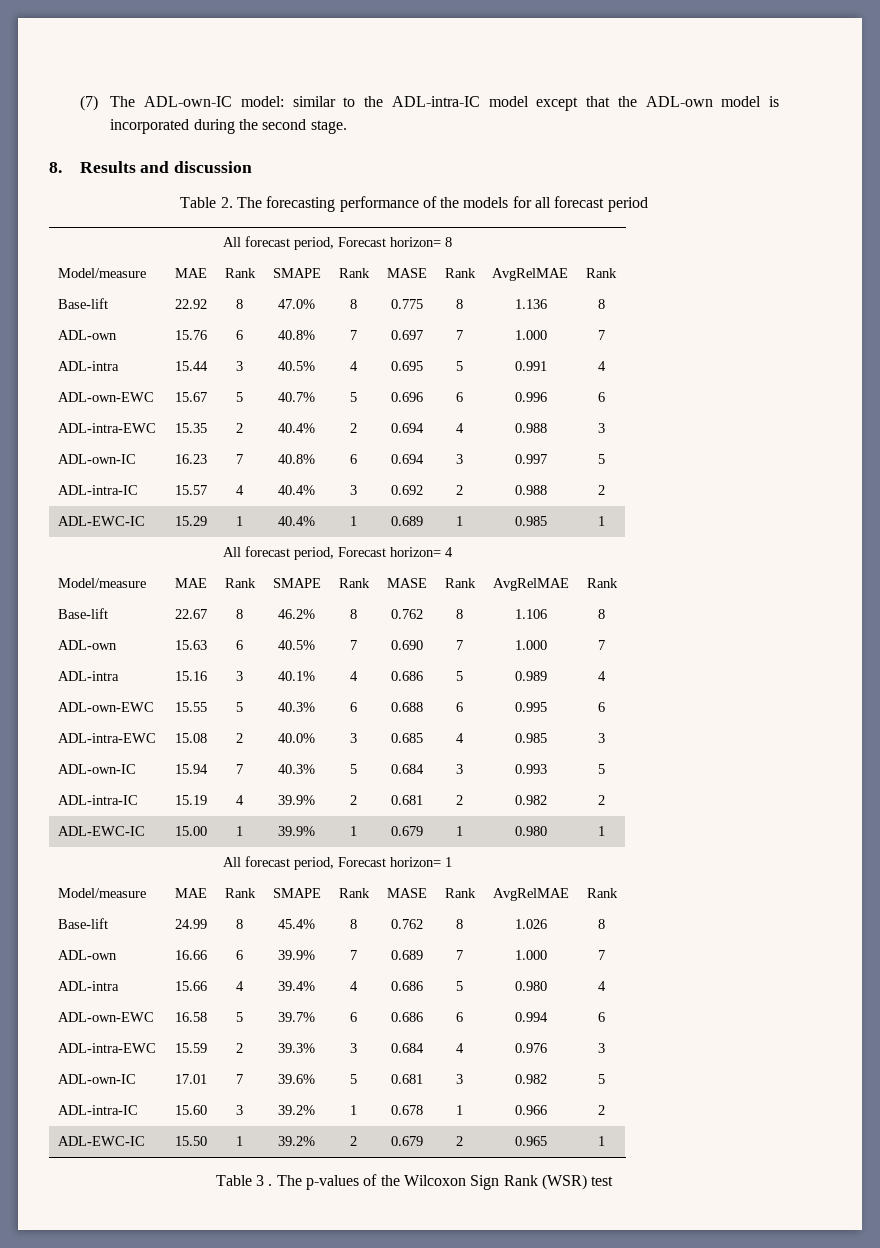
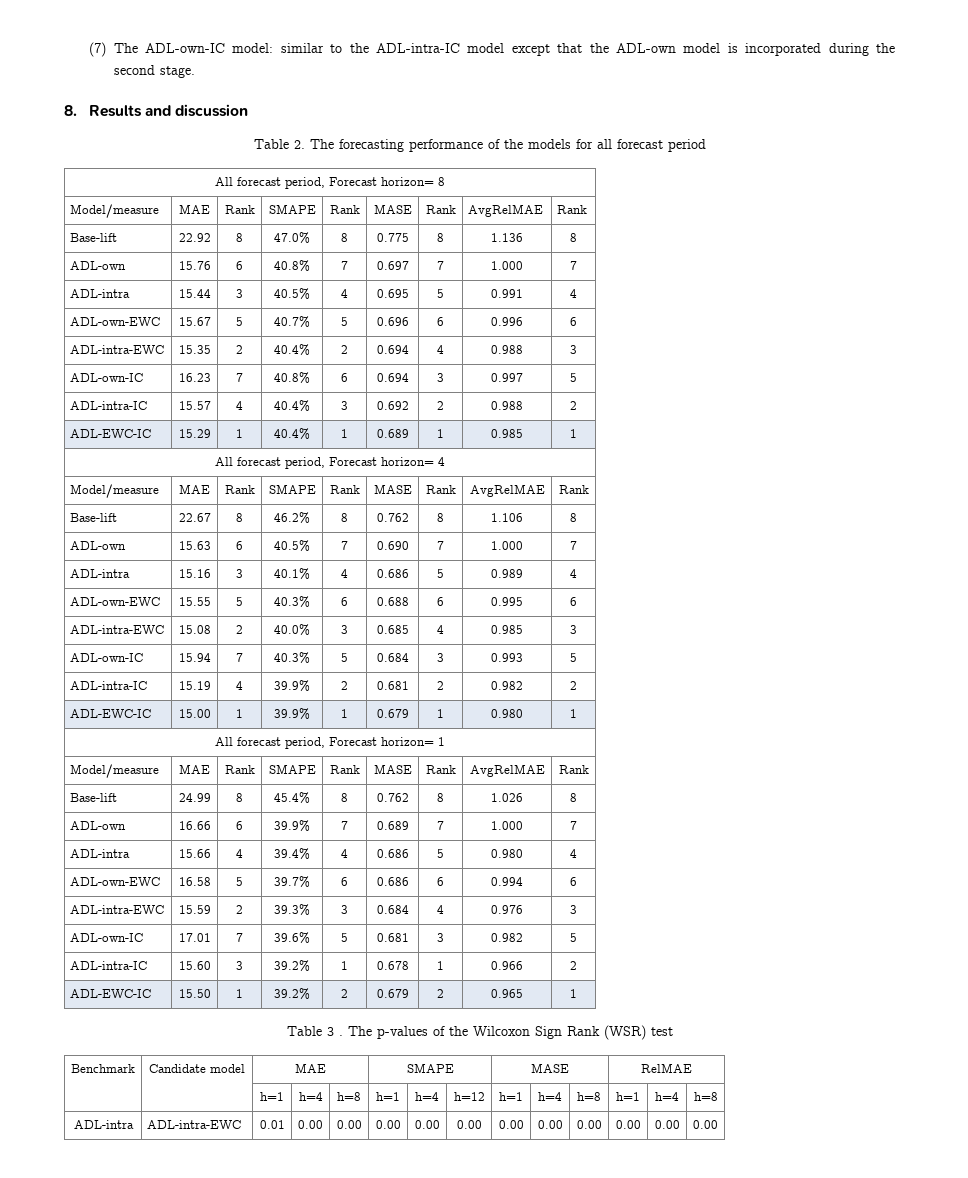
+ Benchmark | Candidate model | MAE | SMAPE | MASE | RelMAE
+ | | h=1 | h=4 | h=8 | h=1 | h=4 | h=12 | h=1 | h=4 | h=8 | h=1 | h=4 | h=8
+ ADL-intra | ADL-intra-EWC | 0.01 | 0.00 | 0.00 | 0.00 | 0.00 | 0.00 | 0.00 | 0.00 | 0.00 | 0.00 | 0.00 | 0.00

